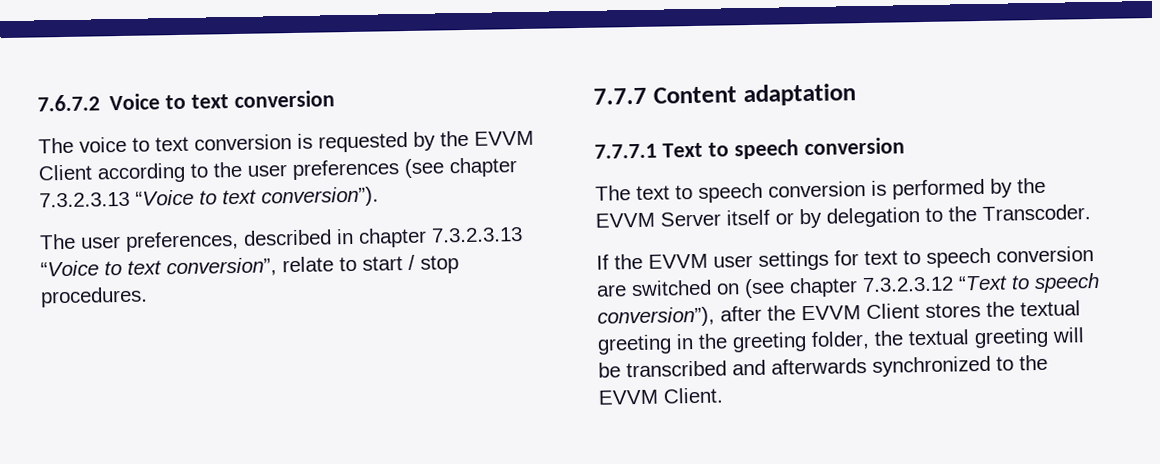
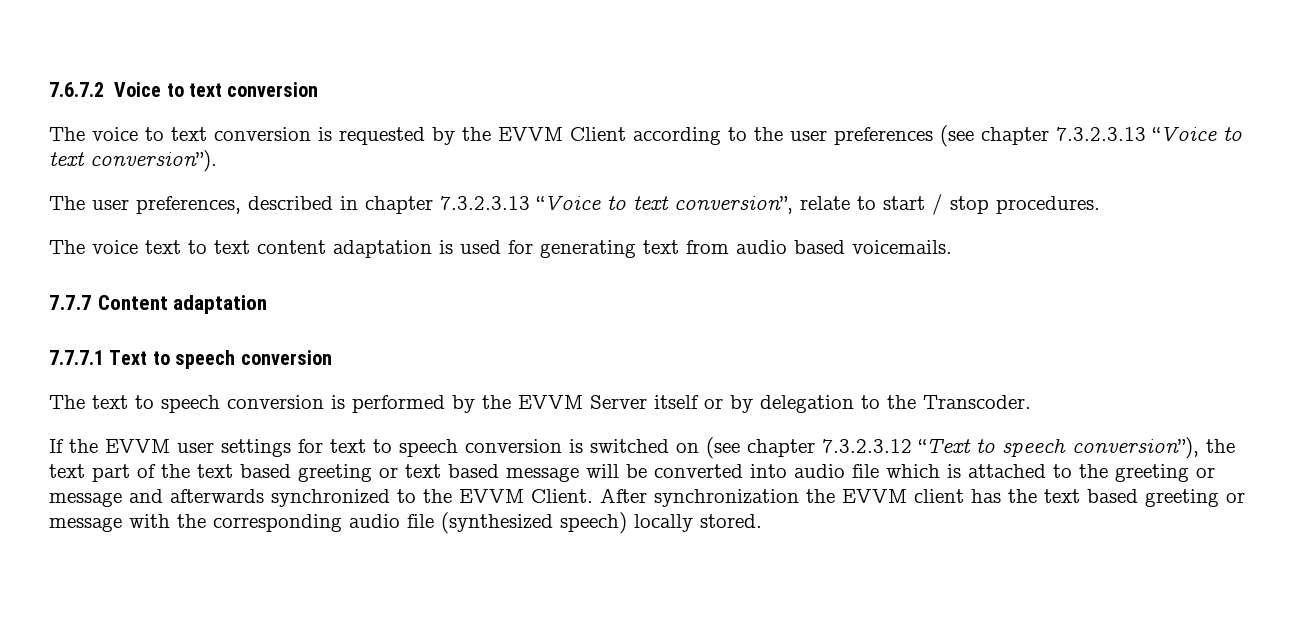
+ The voice text to text content adaptation is used for generating text from audio based voicemails.
- If the EVVM user settings for text to speech conversion are switched on (see chapter 7.3.2.3.12 “Text to speech conversion”), after the EVVM Client stores the textual greeting in the greeting folder, the textual greeting will be transcribed and afterwards synchronized to the EVVM Client.
+ If the EVVM user settings for text to speech conversion is switched on (see chapter 7.3.2.3.12 “Text to speech conversion”), the text part of the text based greeting or text based message will be converted into audio file which is attached to the greeting or message and afterwards synchronized to the EVVM Client.
+ After synchronization the EVVM client has the text based greeting or message with the corresponding audio file (synthesized speech) locally stored.

